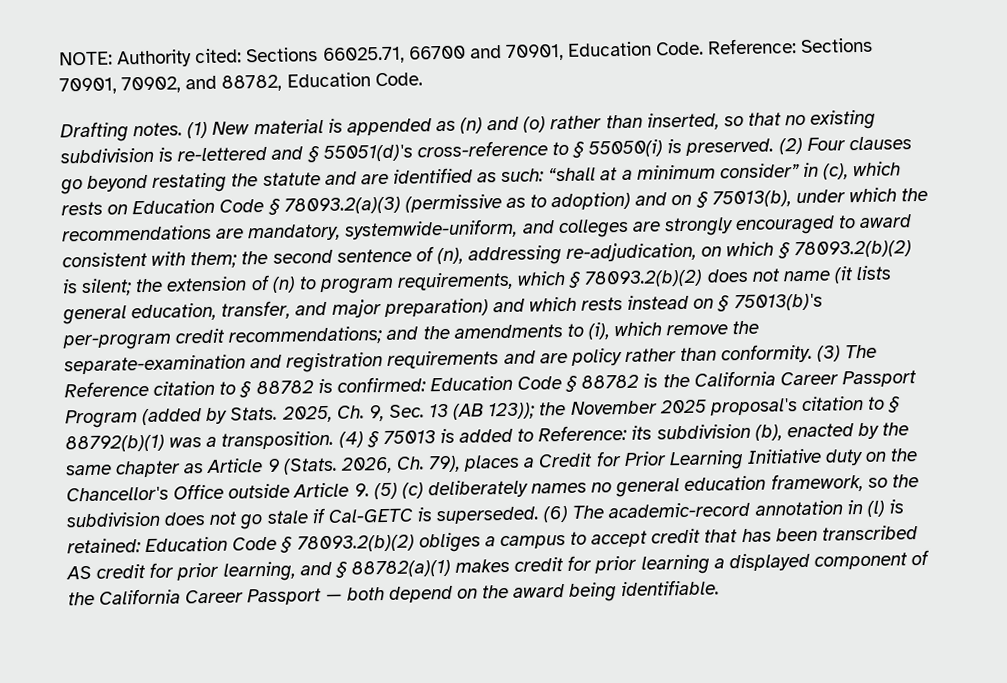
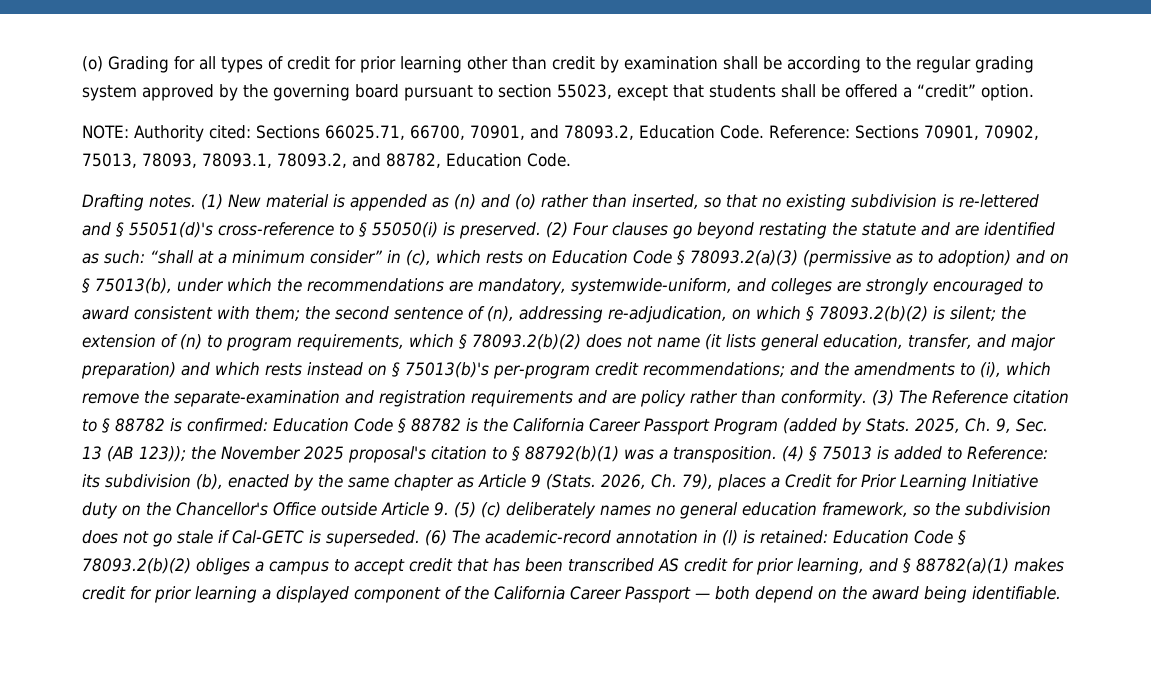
+ (o) Grading for all types of credit for prior learning other than credit by examination shall be according to the regular grading system approved by the governing board pursuant to section 55023, except that students shall be offered a “credit” option.
- NOTE: Authority cited: Sections 66025.71, 66700 and 70901, Education Code.
+ NOTE: Authority cited: Sections 66025.71, 66700, 70901, and 78093.2, Education Code.
- Reference: Sections 70901, 70902, and 88782, Education Code.
+ Reference: Sections 70901, 70902, 75013, 78093, 78093.1, 78093.2, and 88782, Education Code.

